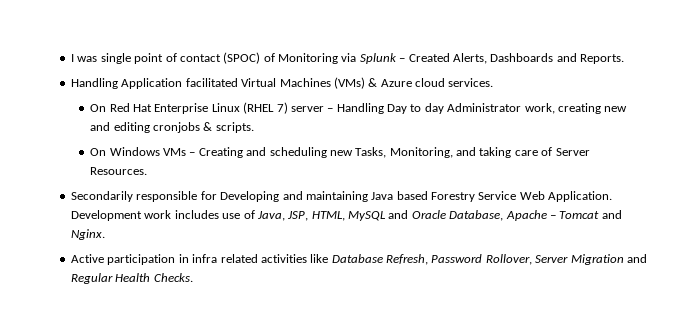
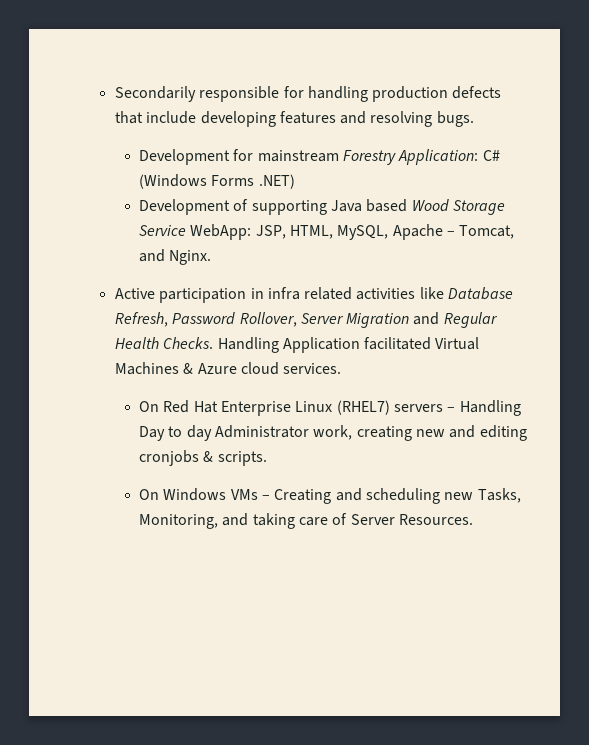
- I was single point of contact (SPOC) of Monitoring via Splunk – Created Alerts, Dashboards and Reports.
- Handling Application facilitated Virtual Machines (VMs) & Azure cloud services.
+ Secondarily responsible for handling production defects that include developing features and resolving bugs.
+ Development for mainstream Forestry Application: C# (Windows Forms .NET)
+ Development of supporting Java based Wood Storage Service WebApp: JSP, HTML, MySQL, Apache – Tomcat, and Nginx.
+ Active participation in infra related activities like Database Refresh, Password Rollover, Server Migration and Regular Health Checks. Handling Application facilitated Virtual Machines & Azure cloud services.
- On Red Hat Enterprise Linux (RHEL 7) server – Handling Day to day Administrator work, creating new and editing cronjobs & scripts.
+ On Red Hat Enterprise Linux (RHEL7) servers – Handling Day to day Administrator work, creating new and editing cronjobs & scripts.
- Secondarily responsible for Developing and maintaining Java based Forestry Service Web Application. Development work includes use of Java, JSP, HTML, MySQL and Oracle Database, Apache – Tomcat and Nginx.
- Active participation in infra related activities like Database Refresh, Password Rollover, Server Migration and Regular Health Checks.

